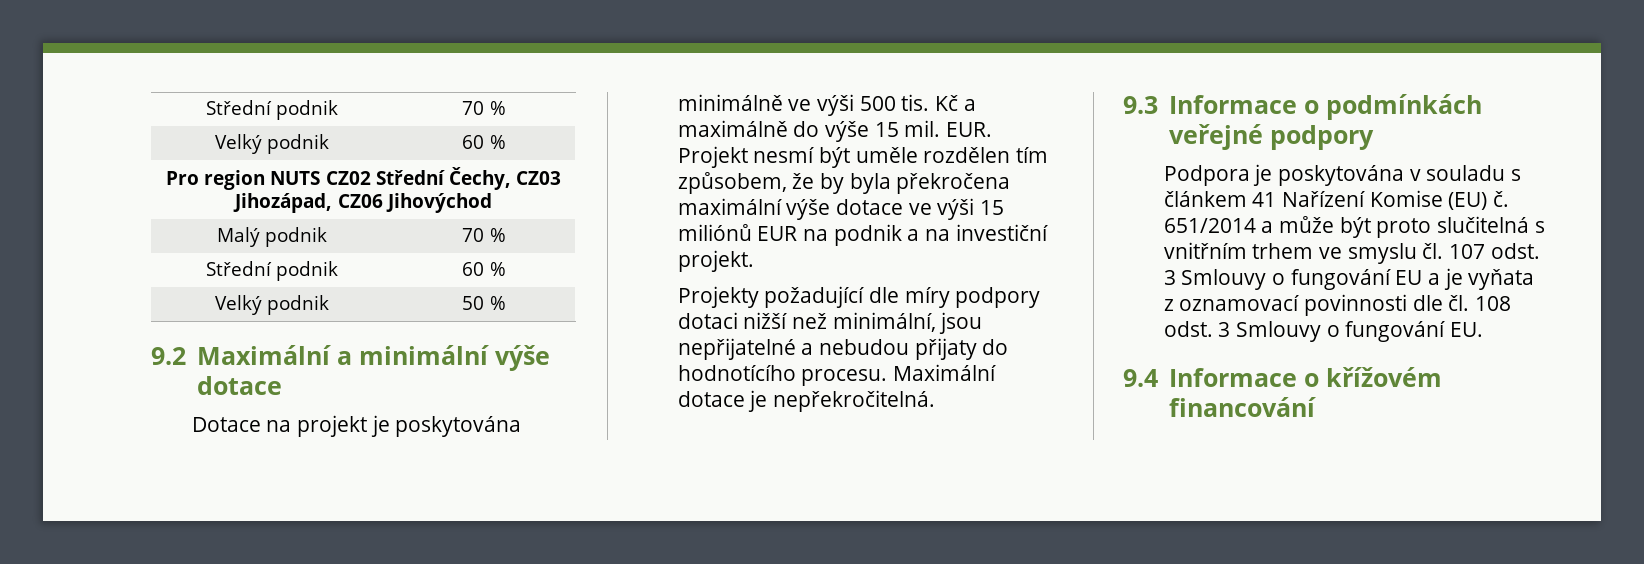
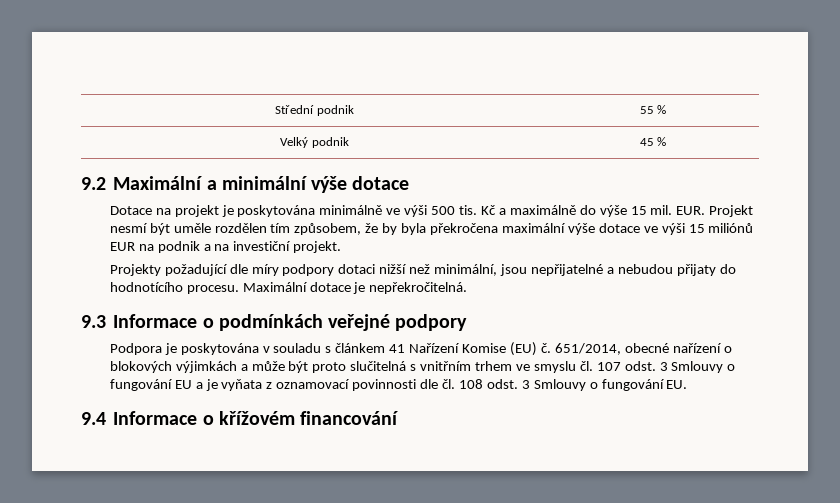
- Střední podnik | 70 %
- Velký podnik | 60 %
- Pro region NUTS CZ02 Střední Čechy, CZ03 Jihozápad, CZ06 Jihovýchod
- Malý podnik | 70 %
- Střední podnik | 60 %
- Velký podnik | 50 %
+ Střední podnik | 55 %
+ Velký podnik | 45 %
- 651/2014 a může být proto slučitelná s vnitřním trhem ve smyslu čl. 107 odst. 3 Smlouvy o fungování EU a je vyňata z oznamovací povinnosti dle čl. 108 odst. 3 Smlouvy o fungování EU.
+ 651/2014, obecné nařízení o blokových výjimkách a může být proto slučitelná s vnitřním trhem ve smyslu čl. 107 odst. 3 Smlouvy o fungování EU a je vyňata z oznamovací povinnosti dle čl. 108 odst. 3 Smlouvy o fungování EU.

